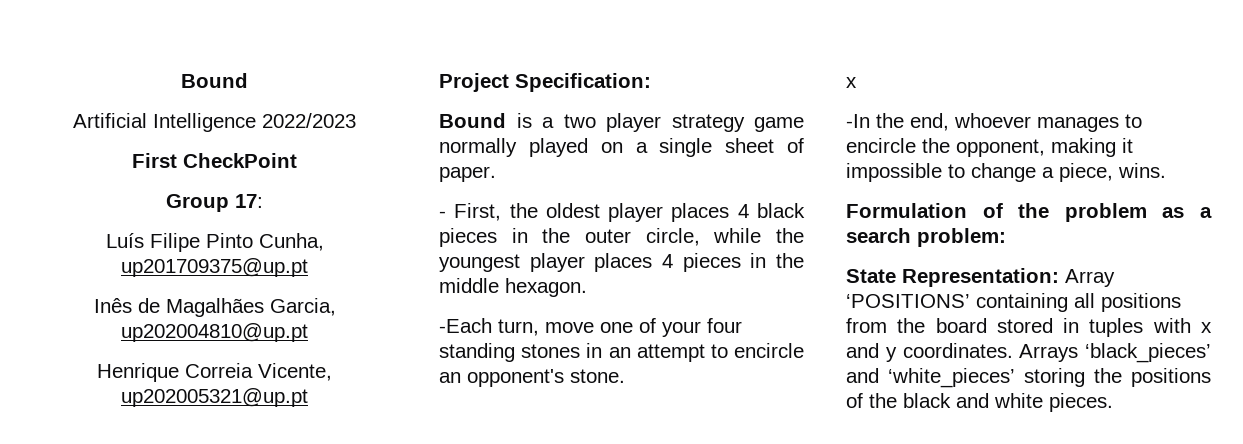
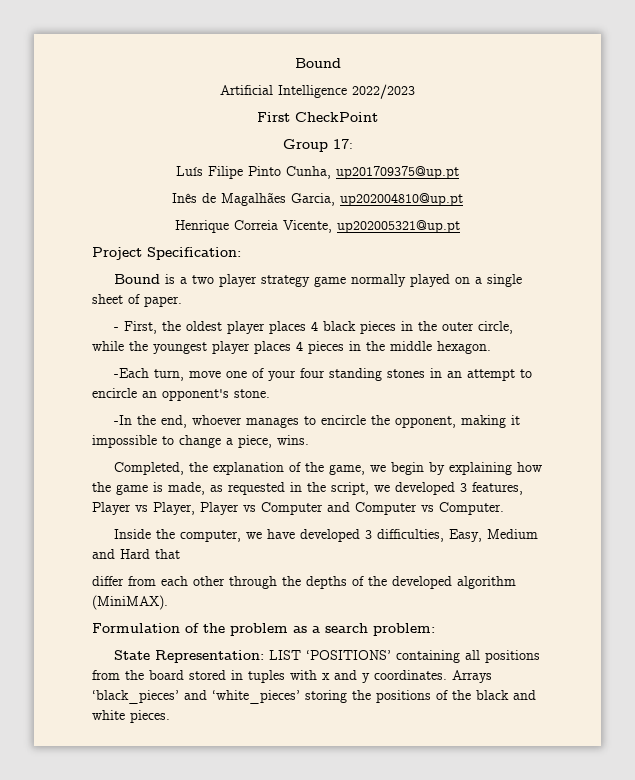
  -Each turn, move one of your four standing stones in an attempt to encircle an opponent's stone.
- x
+ Completed, the explanation of the game, we begin by explaining how the game is made, as requested in the script, we developed 3 features, Player vs Player, Player vs Computer and Computer vs Computer.
+ Inside the computer, we have developed 3 difficulties, Easy, Medium and Hard that
+ differ from each other through the depths of the developed algorithm (MiniMAX).
- State Representation: Array ‘POSITIONS’ containing all positions from the board stored in tuples with x and y coordinates.
+ State Representation: LIST ‘POSITIONS’ containing all positions from the board stored in tuples with x and y coordinates.

